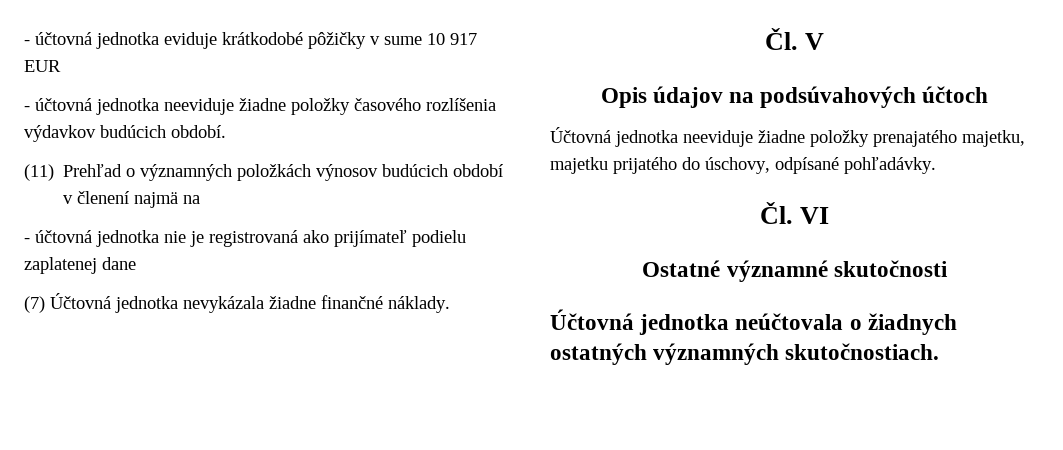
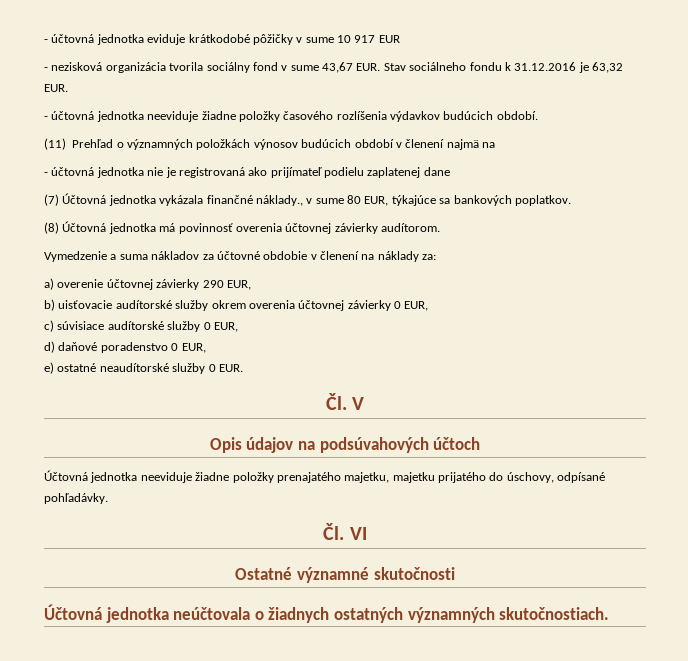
+ - nezisková organizácia tvorila sociálny fond v sume 43,67 EUR. Stav sociálneho fondu k 31.12.2016 je 63,32 EUR.
- (7) Účtovná jednotka nevykázala žiadne finančné náklady.
+ (7) Účtovná jednotka vykázala finančné náklady., v sume 80 EUR, týkajúce sa bankových poplatkov.
+ (8) Účtovná jednotka má povinnosť overenia účtovnej závierky audítorom.
+ Vymedzenie a suma nákladov za účtovné obdobie v členení na náklady za:
+ a) overenie účtovnej závierky 290 EUR,
+ b) uisťovacie audítorské služby okrem overenia účtovnej závierky 0 EUR,
+ c) súvisiace audítorské služby 0 EUR,
+ d) daňové poradenstvo 0 EUR,
+ e) ostatné neaudítorské služby 0 EUR.

